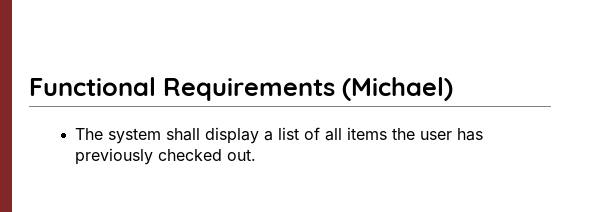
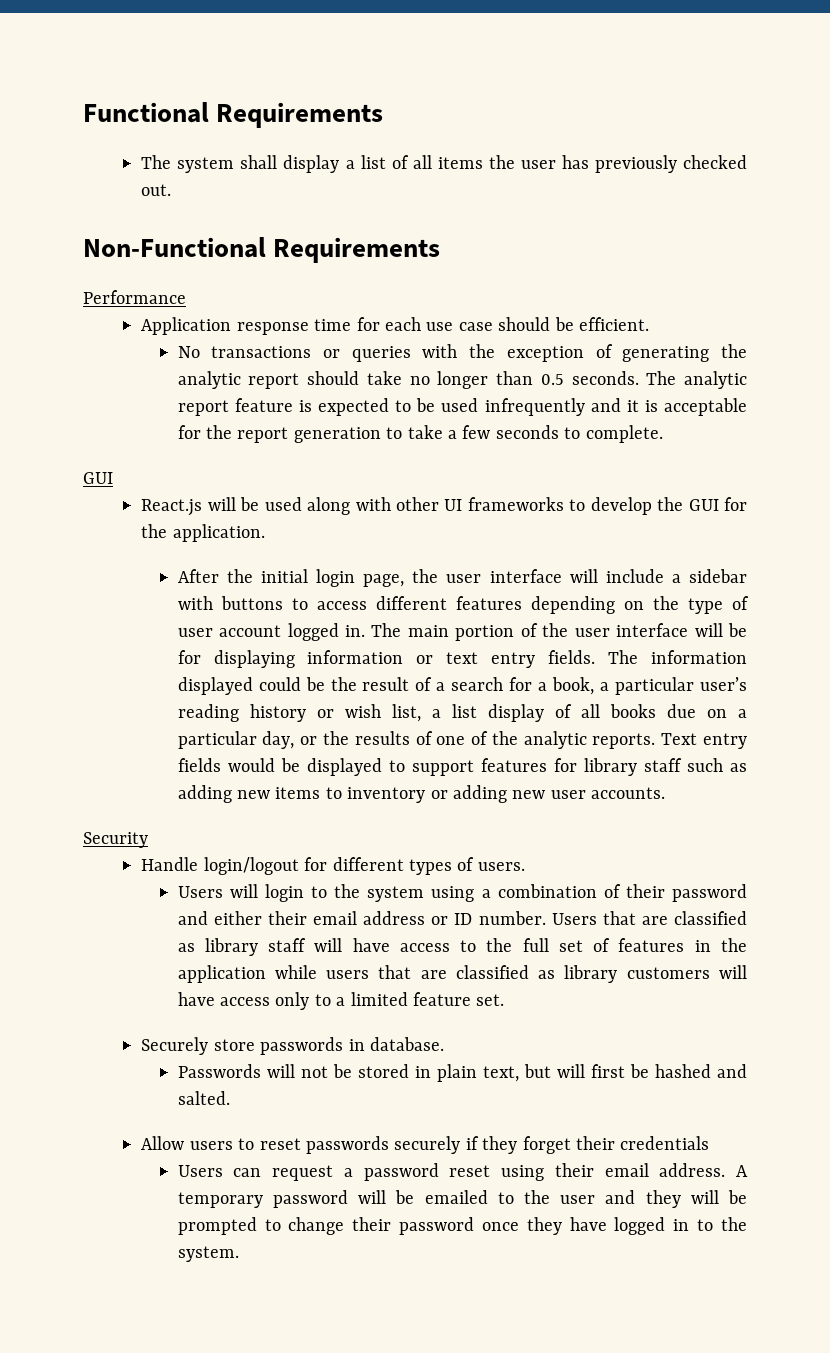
- Functional Requirements (Michael)
+ Functional Requirements
+ Non-Functional Requirements
+ Performance
+ Application response time for each use case should be efficient.
+ No transactions or queries with the exception of generating the analytic report should take no longer than 0.5 seconds. The analytic report feature is expected to be used infrequently and it is acceptable for the report generation to take a few seconds to complete.
+ GUI
+ React.js will be used along with other UI frameworks to develop the GUI for the application.
+ After the initial login page, the user interface will include a sidebar with buttons to access different features depending on the type of user account logged in. The main portion of the user interface will be for displaying information or text entry fields. The information displayed could be the result of a search for a book, a particular user’s reading history or wish list, a list display of all books due on a particular day, or the results of one of the analytic reports. Text entry fields would be displayed to support features for library staff such as adding new items to inventory or adding new user accounts.
+ Security
+ Handle login/logout for different types of users.
+ Users will login to the system using a combination of their password and either their email address or ID number. Users that are classified as library staff will have access to the full set of features in the application while users that are classified as library customers will have access only to a limited feature set.
+ Securely store passwords in database.
+ Passwords will not be stored in plain text, but will first be hashed and salted.
+ Allow users to reset passwords securely if they forget their credentials
+ Users can request a password reset using their email address. A temporary password will be emailed to the user and they will be prompted to change their password once they have logged in to the system.

